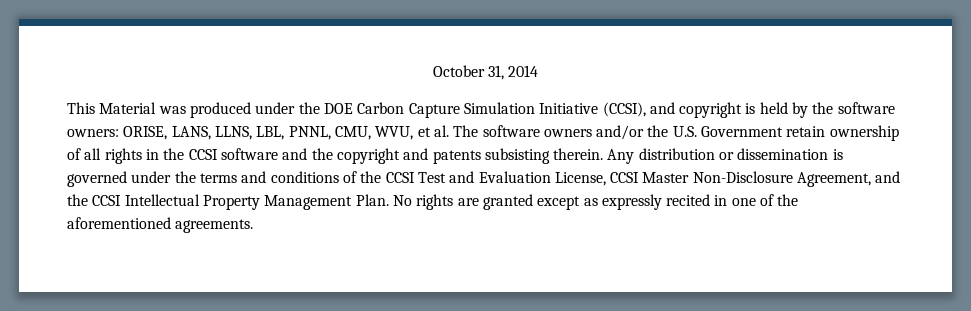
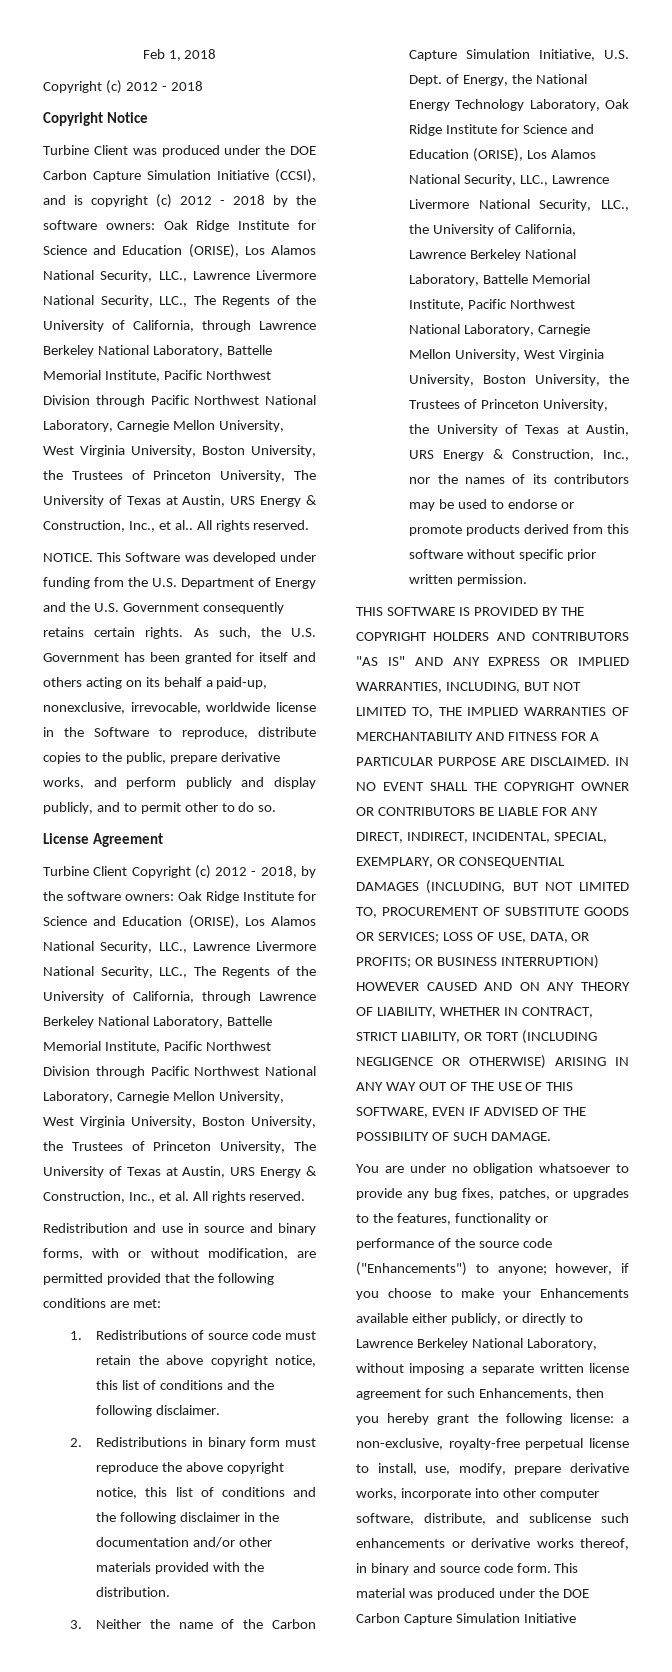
- October 31, 2014
- This Material was produced under the DOE Carbon Capture Simulation Initiative (CCSI), and copyright is held by the software owners: ORISE, LANS, LLNS, LBL, PNNL, CMU, WVU, et al. The software owners and/or the U.S. Government retain ownership of all rights in the CCSI software and the copyright and patents subsisting therein. Any distribution or dissemination is governed under the terms and conditions of the CCSI Test and Evaluation License, CCSI Master Non-Disclosure Agreement, and the CCSI Intellectual Property Management Plan. No rights are granted except as expressly recited in one of the aforementioned agreements.
+ Feb 1, 2018
+ Copyright (c) 2012 - 2018
+ Copyright Notice
+ Turbine Client was produced under the DOE Carbon Capture Simulation Initiative (CCSI), and is copyright (c) 2012 - 2018 by the software owners: Oak Ridge Institute for Science and Education (ORISE), Los Alamos National Security, LLC., Lawrence Livermore National Security, LLC., The Regents of the University of California, through Lawrence Berkeley National Laboratory, Battelle Memorial Institute, Pacific Northwest Division through Pacific Northwest National Laboratory, Carnegie Mellon University, West Virginia University, Boston University, the Trustees of Princeton University, The University of Texas at Austin, URS Energy & Construction, Inc., et al.. All rights reserved.
+ NOTICE. This Software was developed under funding from the U.S. Department of Energy and the U.S. Government consequently retains certain rights. As such, the U.S. Government has been granted for itself and others acting on its behalf a paid-up, nonexclusive, irrevocable, worldwide license in the Software to reproduce, distribute copies to the public, prepare derivative works, and perform publicly and display publicly, and to permit other to do so.
+ License Agreement
+ Turbine Client Copyright (c) 2012 - 2018, by the software owners: Oak Ridge Institute for Science and Education (ORISE), Los Alamos National Security, LLC., Lawrence Livermore National Security, LLC., The Regents of the University of California, through Lawrence Berkeley National Laboratory, Battelle Memorial Institute, Pacific Northwest Division through Pacific Northwest National Laboratory, Carnegie Mellon University, West Virginia University, Boston University, the Trustees of Princeton University, The University of Texas at Austin, URS Energy & Construction, Inc., et al. All rights reserved.
+ Redistribution and use in source and binary forms, with or without modification, are permitted provided that the following conditions are met:
+ 1. Redistributions of source code must retain the above copyright notice, this list of conditions and the following disclaimer.
+ 2. Redistributions in binary form must reproduce the above copyright notice, this list of conditions and the following disclaimer in the documentation and/or other materials provided with the distribution.
+ 3. Neither the name of the Carbon Capture Simulation Initiative, U.S. Dept. of Energy, the National Energy Technology Laboratory, Oak Ridge Institute for Science and Education (ORISE), Los Alamos National Security, LLC., Lawrence Livermore National Security, LLC., the University of California, Lawrence Berkeley National Laboratory, Battelle Memorial Institute, Pacific Northwest National Laboratory, Carnegie Mellon University, West Virginia University, Boston University, the Trustees of Princeton University, the University of Texas at Austin, URS Energy & Construction, Inc., nor the names of its contributors may be used to endorse or promote products derived from this software without specific prior written permission.
+ THIS SOFTWARE IS PROVIDED BY THE COPYRIGHT HOLDERS AND CONTRIBUTORS "AS IS" AND ANY EXPRESS OR IMPLIED WARRANTIES, INCLUDING, BUT NOT LIMITED TO, THE IMPLIED WARRANTIES OF MERCHANTABILITY AND FITNESS FOR A PARTICULAR PURPOSE ARE DISCLAIMED. IN NO EVENT SHALL THE COPYRIGHT OWNER OR CONTRIBUTORS BE LIABLE FOR ANY DIRECT, INDIRECT, INCIDENTAL, SPECIAL, EXEMPLARY, OR CONSEQUENTIAL DAMAGES (INCLUDING, BUT NOT LIMITED TO, PROCUREMENT OF SUBSTITUTE GOODS OR SERVICES; LOSS OF USE, DATA, OR PROFITS; OR BUSINESS INTERRUPTION) HOWEVER CAUSED AND ON ANY THEORY OF LIABILITY, WHETHER IN CONTRACT, STRICT LIABILITY, OR TORT (INCLUDING NEGLIGENCE OR OTHERWISE) ARISING IN ANY WAY OUT OF THE USE OF THIS SOFTWARE, EVEN IF ADVISED OF THE POSSIBILITY OF SUCH DAMAGE.
+ You are under no obligation whatsoever to provide any bug fixes, patches, or upgrades to the features, functionality or performance of the source code ("Enhancements") to anyone; however, if you choose to make your Enhancements available either publicly, or directly to Lawrence Berkeley National Laboratory, without imposing a separate written license agreement for such Enhancements, then you hereby grant the following license: a non-exclusive, royalty-free perpetual license to install, use, modify, prepare derivative works, incorporate into other computer software, distribute, and sublicense such enhancements or derivative works thereof, in binary and source code form. This material was produced under the DOE Carbon Capture Simulation Initiative

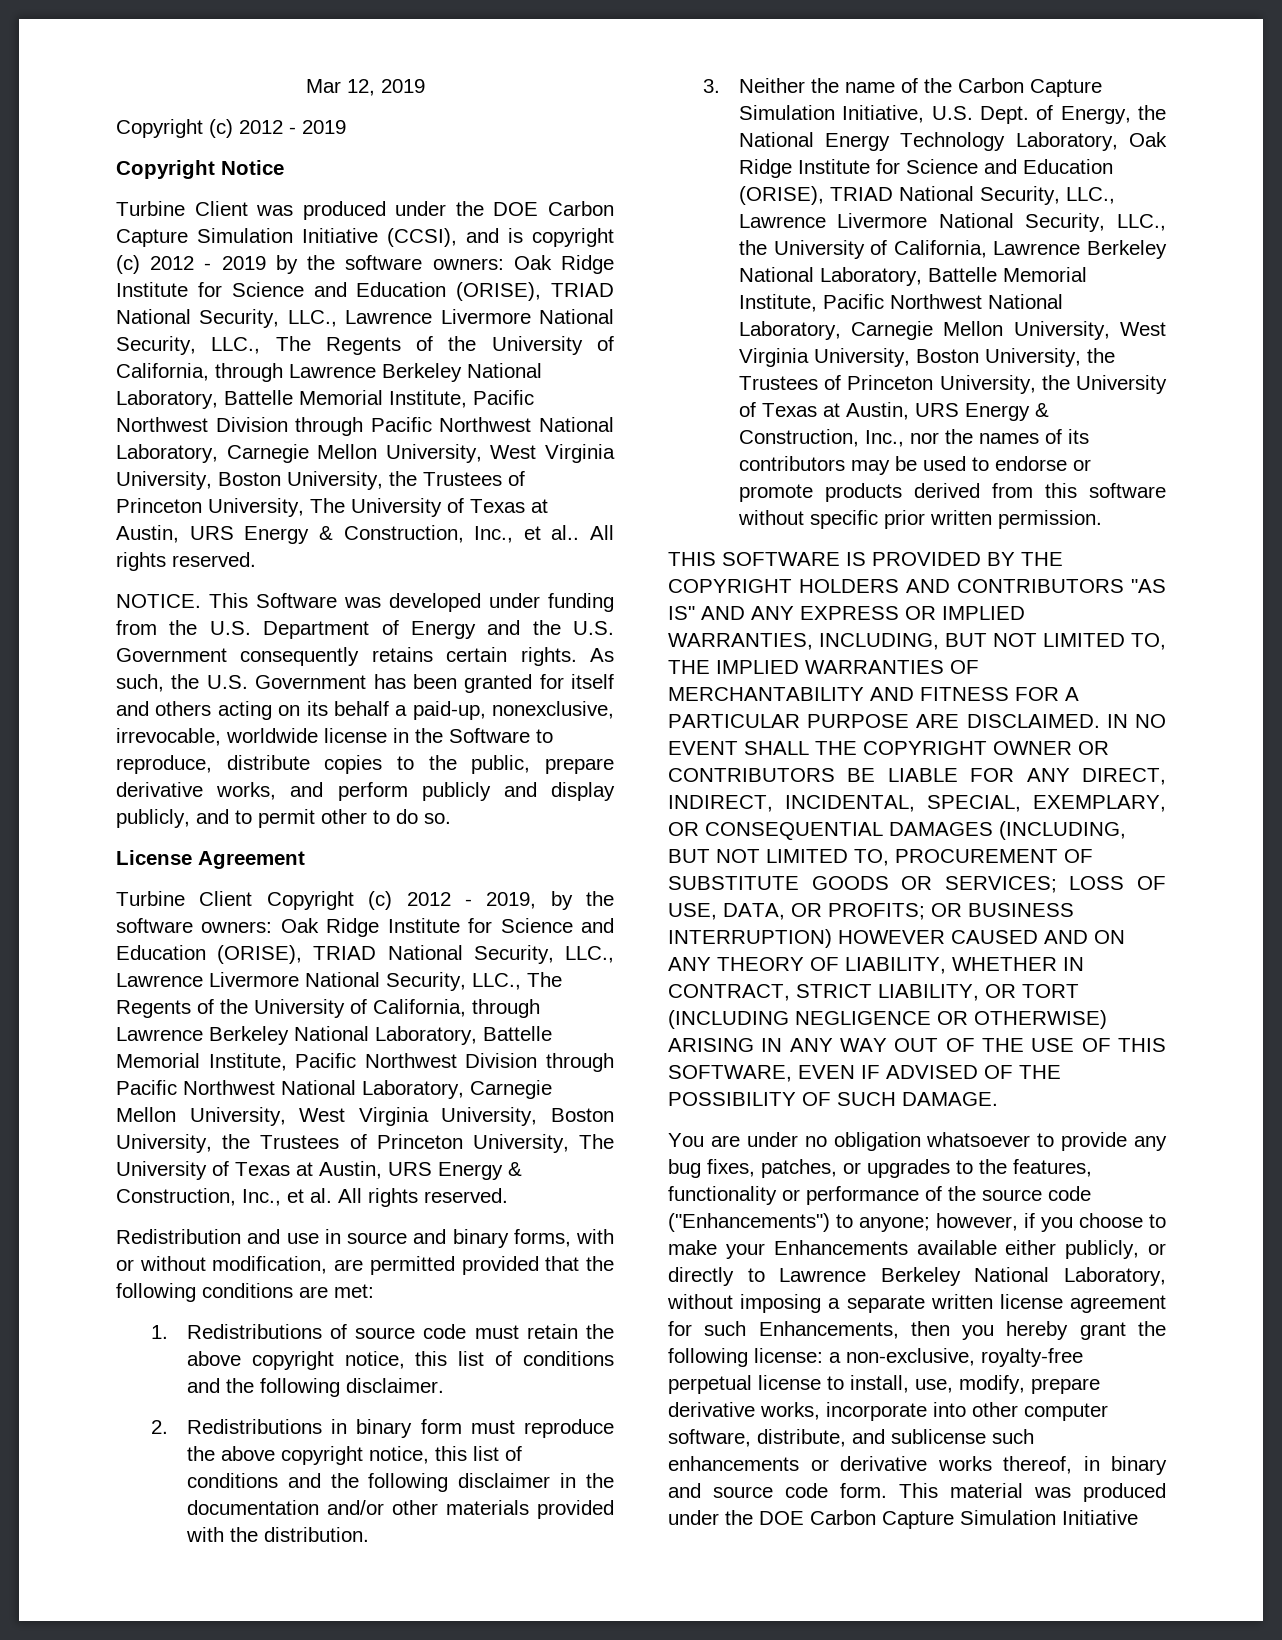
- Feb 1, 2018
- Copyright (c) 2012 - 2018
+ Mar 12, 2019
+ Copyright (c) 2012 - 2019
- Turbine Client was produced under the DOE Carbon Capture Simulation Initiative (CCSI), and is copyright (c) 2012 - 2018 by the software owners:
+ Turbine Client was produced under the DOE Carbon Capture Simulation Initiative (CCSI), and is copyright (c) 2012 - 2019 by the software owners:
- Oak Ridge Institute for Science and Education (ORISE), Los Alamos National Security, LLC., Lawrence Livermore National Security, LLC., The Regents of the University of California, through Lawrence Berkeley National Laboratory, Battelle Memorial Institute, Pacific Northwest Division through Pacific Northwest National Laboratory, Carnegie Mellon University, West Virginia University, Boston University, the Trustees of Princeton University, The University of Texas at Austin, URS Energy & Construction, Inc., et al..
+ Oak Ridge Institute for Science and Education (ORISE), TRIAD National Security, LLC., Lawrence Livermore National Security, LLC., The Regents of the University of California, through Lawrence Berkeley National Laboratory, Battelle Memorial Institute, Pacific Northwest Division through Pacific Northwest National Laboratory, Carnegie Mellon University, West Virginia University, Boston University, the Trustees of Princeton University, The University of Texas at Austin, URS Energy & Construction, Inc., et al..
- Turbine Client Copyright (c) 2012 - 2018, by the software owners:
+ Turbine Client Copyright (c) 2012 - 2019, by the software owners:
- Oak Ridge Institute for Science and Education (ORISE), Los Alamos National Security, LLC., Lawrence Livermore National Security, LLC., The Regents of the University of California, through Lawrence Berkeley National Laboratory, Battelle Memorial Institute, Pacific Northwest Division through Pacific Northwest National Laboratory, Carnegie Mellon University, West Virginia University, Boston University, the Trustees of Princeton University, The University of Texas at Austin, URS Energy & Construction, Inc., et al. All rights reserved.
+ Oak Ridge Institute for Science and Education (ORISE), TRIAD National Security, LLC., Lawrence Livermore National Security, LLC., The Regents of the University of California, through Lawrence Berkeley National Laboratory, Battelle Memorial Institute, Pacific Northwest Division through Pacific Northwest National Laboratory, Carnegie Mellon University, West Virginia University, Boston University, the Trustees of Princeton University, The University of Texas at Austin, URS Energy & Construction, Inc., et al. All rights reserved.
- 3. Neither the name of the Carbon Capture Simulation Initiative, U.S. Dept. of Energy, the National Energy Technology Laboratory, Oak Ridge Institute for Science and Education (ORISE), Los Alamos National Security, LLC., Lawrence Livermore National Security, LLC., the University of California, Lawrence Berkeley National Laboratory, Battelle Memorial Institute, Pacific Northwest National Laboratory, Carnegie Mellon University, West Virginia University, Boston University, the Trustees of Princeton University, the University of Texas at Austin, URS Energy & Construction, Inc., nor the names of its contributors may be used to endorse or promote products derived from this software without specific prior written permission.
+ 3. Neither the name of the Carbon Capture Simulation Initiative, U.S. Dept. of Energy, the National Energy Technology Laboratory, Oak Ridge Institute for Science and Education (ORISE), TRIAD National Security, LLC., Lawrence Livermore National Security, LLC., the University of California, Lawrence Berkeley National Laboratory, Battelle Memorial Institute, Pacific Northwest National Laboratory, Carnegie Mellon University, West Virginia University, Boston University, the Trustees of Princeton University, the University of Texas at Austin, URS Energy & Construction, Inc., nor the names of its contributors may be used to endorse or promote products derived from this software without specific prior written permission.

